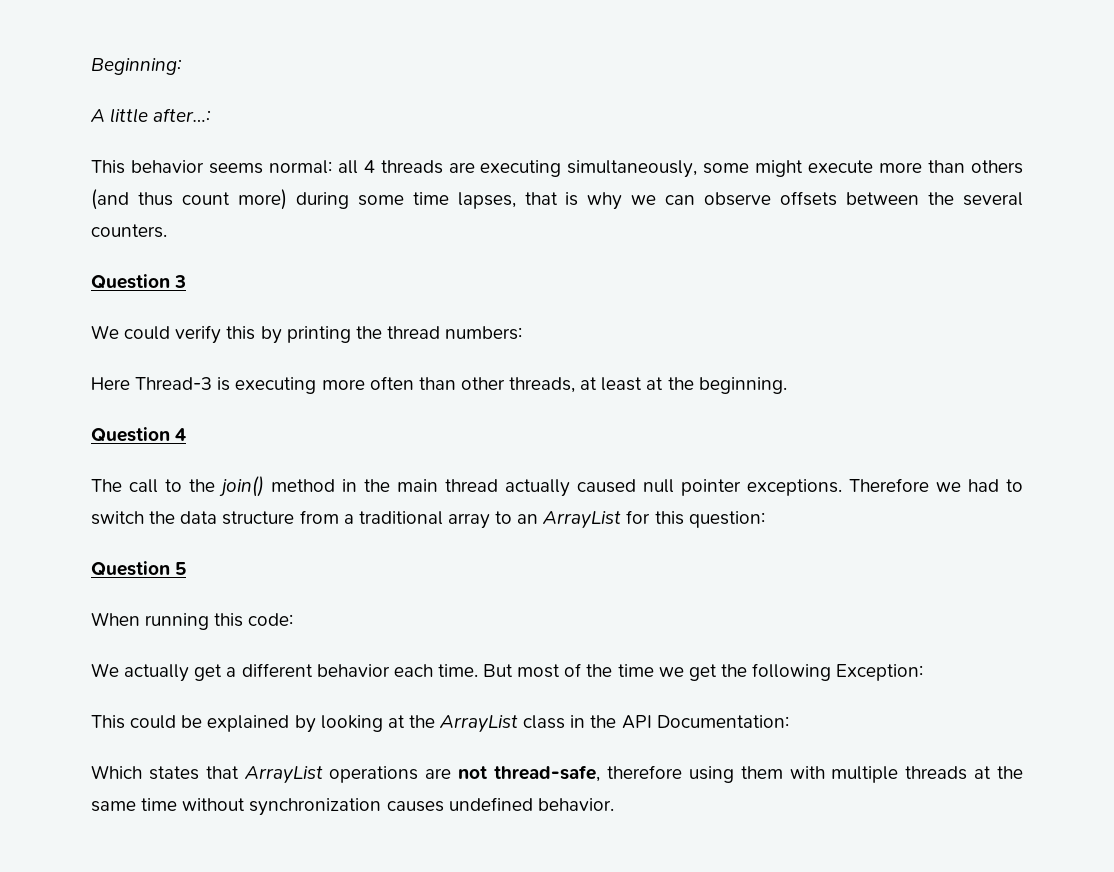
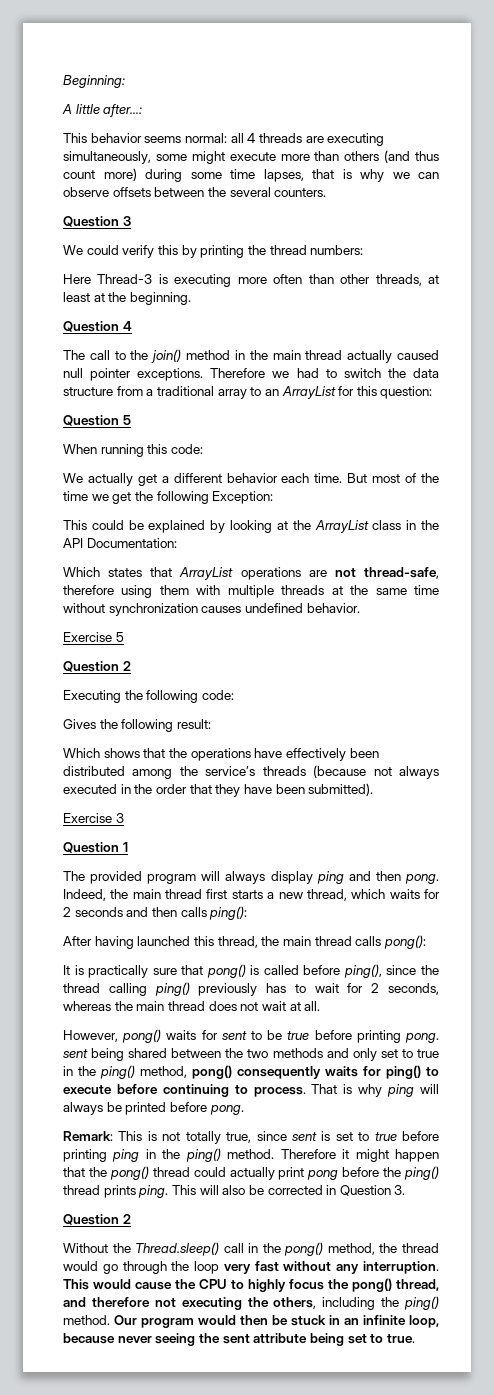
+ Exercise 5
+ Question 2
+ Executing the following code:
+ Gives the following result:
+ Which shows that the operations have effectively been distributed among the service’s threads (because not always executed in the order that they have been submitted).
+ Exercise 3
+ Question 1
+ The provided program will always display ping and then pong. Indeed, the main thread first starts a new thread, which waits for 2 seconds and then calls ping():
+ After having launched this thread, the main thread calls pong():
+ It is practically sure that pong() is called before ping(), since the thread calling ping() previously has to wait for 2 seconds, whereas the main thread does not wait at all.
+ However, pong() waits for sent to be true before printing pong. sent being shared between the two methods and only set to true in the ping() method, pong() consequently waits for ping() to execute before continuing to process. That is why ping will always be printed before pong.
+ Remark: This is not totally true, since sent is set to true before printing ping in the ping() method. Therefore it might happen that the pong() thread could actually print pong before the ping() thread prints ping. This will also be corrected in Question 3.
+ Question 2
+ Without the Thread.sleep() call in the pong() method, the thread would go through the loop very fast without any interruption. This would cause the CPU to highly focus the pong() thread, and therefore not executing the others, including the ping() method. Our program would then be stuck in an infinite loop, because never seeing the sent attribute being set to true.

